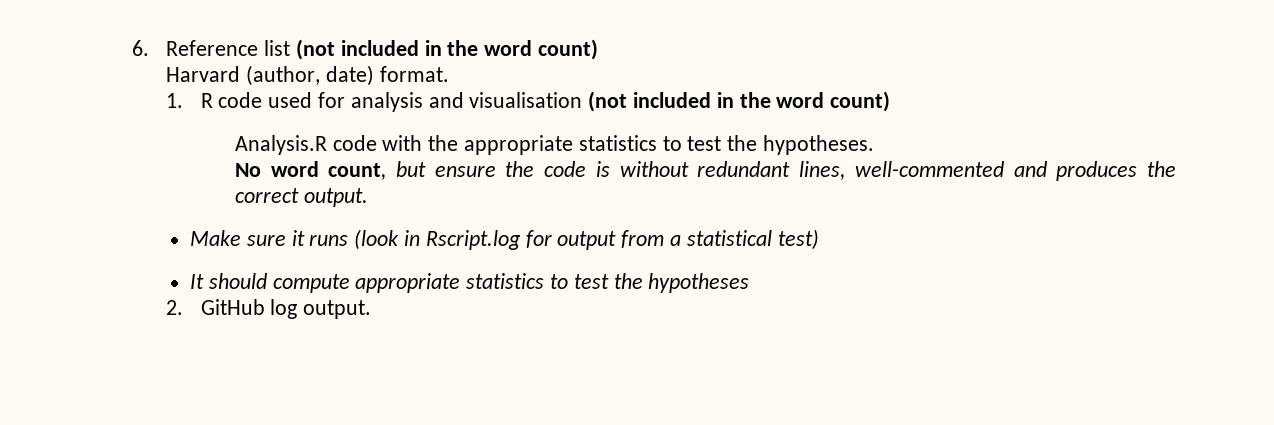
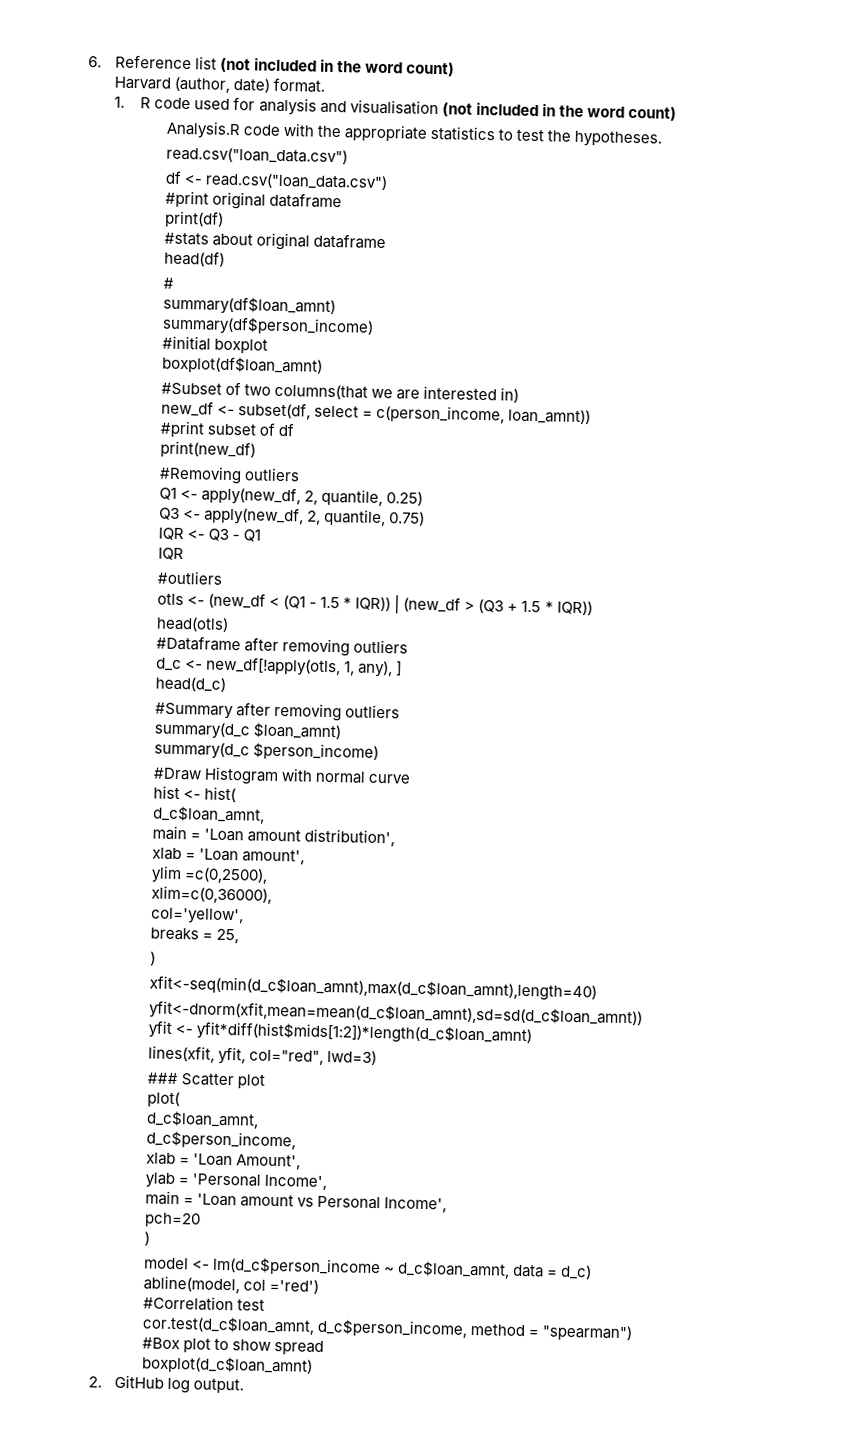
  Analysis.R code with the appropriate statistics to test the hypotheses.
- No word count, but ensure the code is without redundant lines, well-commented and produces the correct output.
- Make sure it runs (look in Rscript.log for output from a statistical test)
- It should compute appropriate statistics to test the hypotheses
+ read.csv("loan_data.csv")
+ df <- read.csv("loan_data.csv")
+ #print original dataframe
+ print(df)
+ #stats about original dataframe
+ head(df)
+ #
+ summary(df$loan_amnt)
+ summary(df$person_income)
+ #initial boxplot
+ boxplot(df$loan_amnt)
+ #Subset of two columns(that we are interested in)
+ new_df <- subset(df, select = c(person_income, loan_amnt))
+ #print subset of df
+ print(new_df)
+ #Removing outliers
+ Q1 <- apply(new_df, 2, quantile, 0.25)
+ Q3 <- apply(new_df, 2, quantile, 0.75)
+ IQR <- Q3 - Q1
+ IQR
+ #outliers
+ otls <- (new_df < (Q1 - 1.5 * IQR)) | (new_df > (Q3 + 1.5 * IQR))
+ head(otls)
+ #Dataframe after removing outliers
+ d_c <- new_df[!apply(otls, 1, any), ]
+ head(d_c)
+ #Summary after removing outliers
+ summary(d_c $loan_amnt)
+ summary(d_c $person_income)
+ #Draw Histogram with normal curve
+ hist <- hist(
+ d_c$loan_amnt,
+ main = 'Loan amount distribution',
+ xlab = 'Loan amount',
+ ylim =c(0,2500),
+ xlim=c(0,36000),
+ col='yellow',
+ breaks = 25,
+ )
+ xfit<-seq(min(d_c$loan_amnt),max(d_c$loan_amnt),length=40)
+ yfit<-dnorm(xfit,mean=mean(d_c$loan_amnt),sd=sd(d_c$loan_amnt))
+ yfit <- yfit*diff(hist$mids[1:2])*length(d_c$loan_amnt)
+ lines(xfit, yfit, col="red", lwd=3)
+ ### Scatter plot
+ plot(
+ d_c$loan_amnt,
+ d_c$person_income,
+ xlab = 'Loan Amount',
+ ylab = 'Personal Income',
+ main = 'Loan amount vs Personal Income',
+ pch=20
+ )
+ model <- lm(d_c$person_income ~ d_c$loan_amnt, data = d_c)
+ abline(model, col ='red')
+ #Correlation test
+ cor.test(d_c$loan_amnt, d_c$person_income, method = "spearman")
+ #Box plot to show spread
+ boxplot(d_c$loan_amnt)

